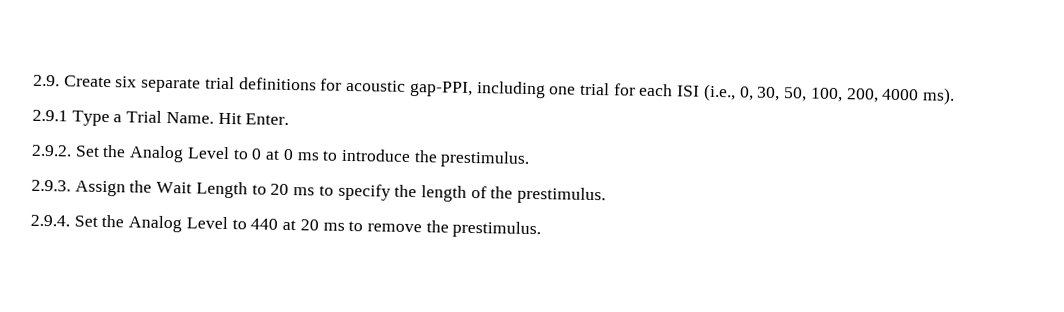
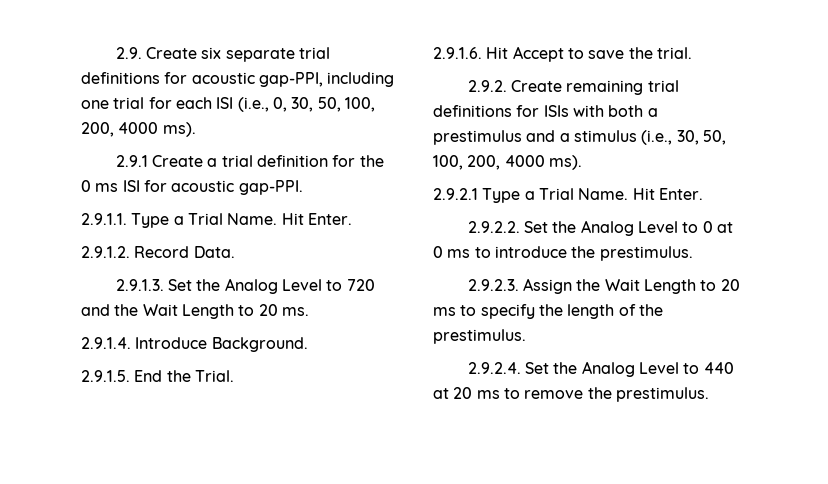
- 2.9.1 Type a Trial Name. Hit Enter.
- 2.9.2. Set the Analog Level to 0 at 0 ms to introduce the prestimulus.
+ 2.9.1 Create a trial definition for the 0 ms ISI for acoustic gap-PPI.
+ 2.9.1.1. Type a Trial Name. Hit Enter.
+ 2.9.1.2. Record Data.
+ 2.9.1.3. Set the Analog Level to 720 and the Wait Length to 20 ms.
+ 2.9.1.4. Introduce Background.
+ 2.9.1.5. End the Trial.
+ 2.9.1.6. Hit Accept to save the trial.
+ 2.9.2. Create remaining trial definitions for ISIs with both a prestimulus and a stimulus (i.e., 30, 50, 100, 200, 4000 ms).
+ 2.9.2.1 Type a Trial Name. Hit Enter.
+ 2.9.2.2. Set the Analog Level to 0 at 0 ms to introduce the prestimulus.
- 2.9.3. Assign the Wait Length to 20 ms to specify the length of the prestimulus.
+ 2.9.2.3. Assign the Wait Length to 20 ms to specify the length of the prestimulus.
- 2.9.4. Set the Analog Level to 440 at 20 ms to remove the prestimulus.
+ 2.9.2.4. Set the Analog Level to 440 at 20 ms to remove the prestimulus.

